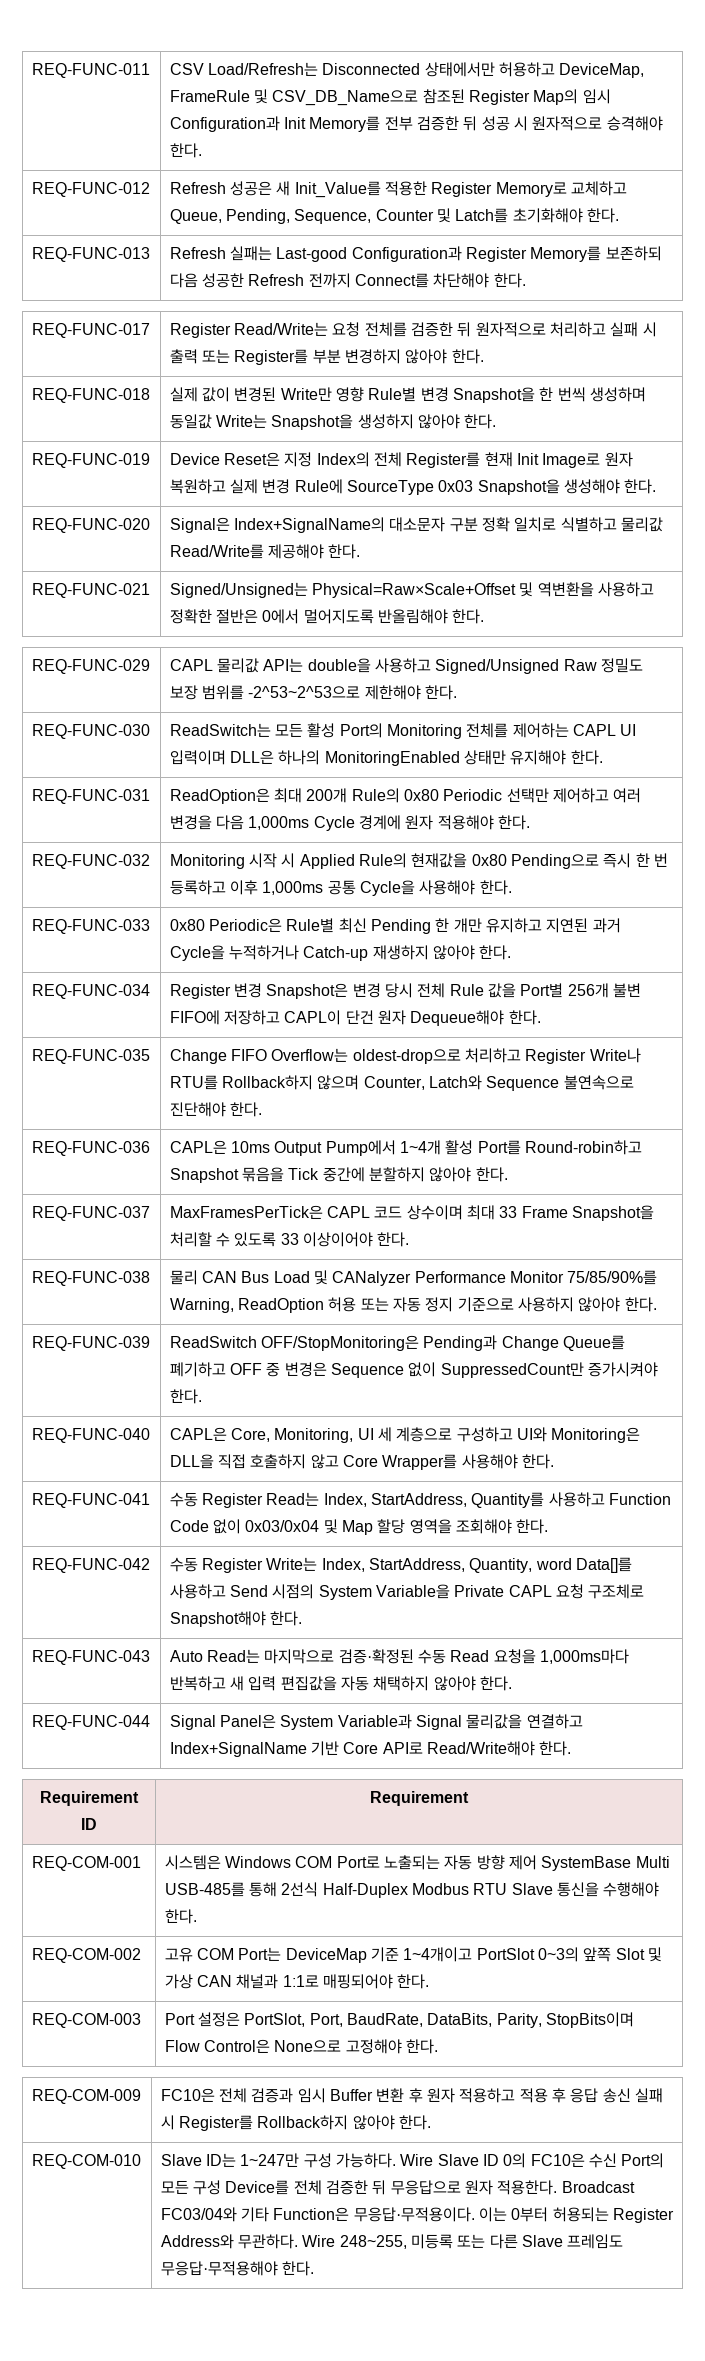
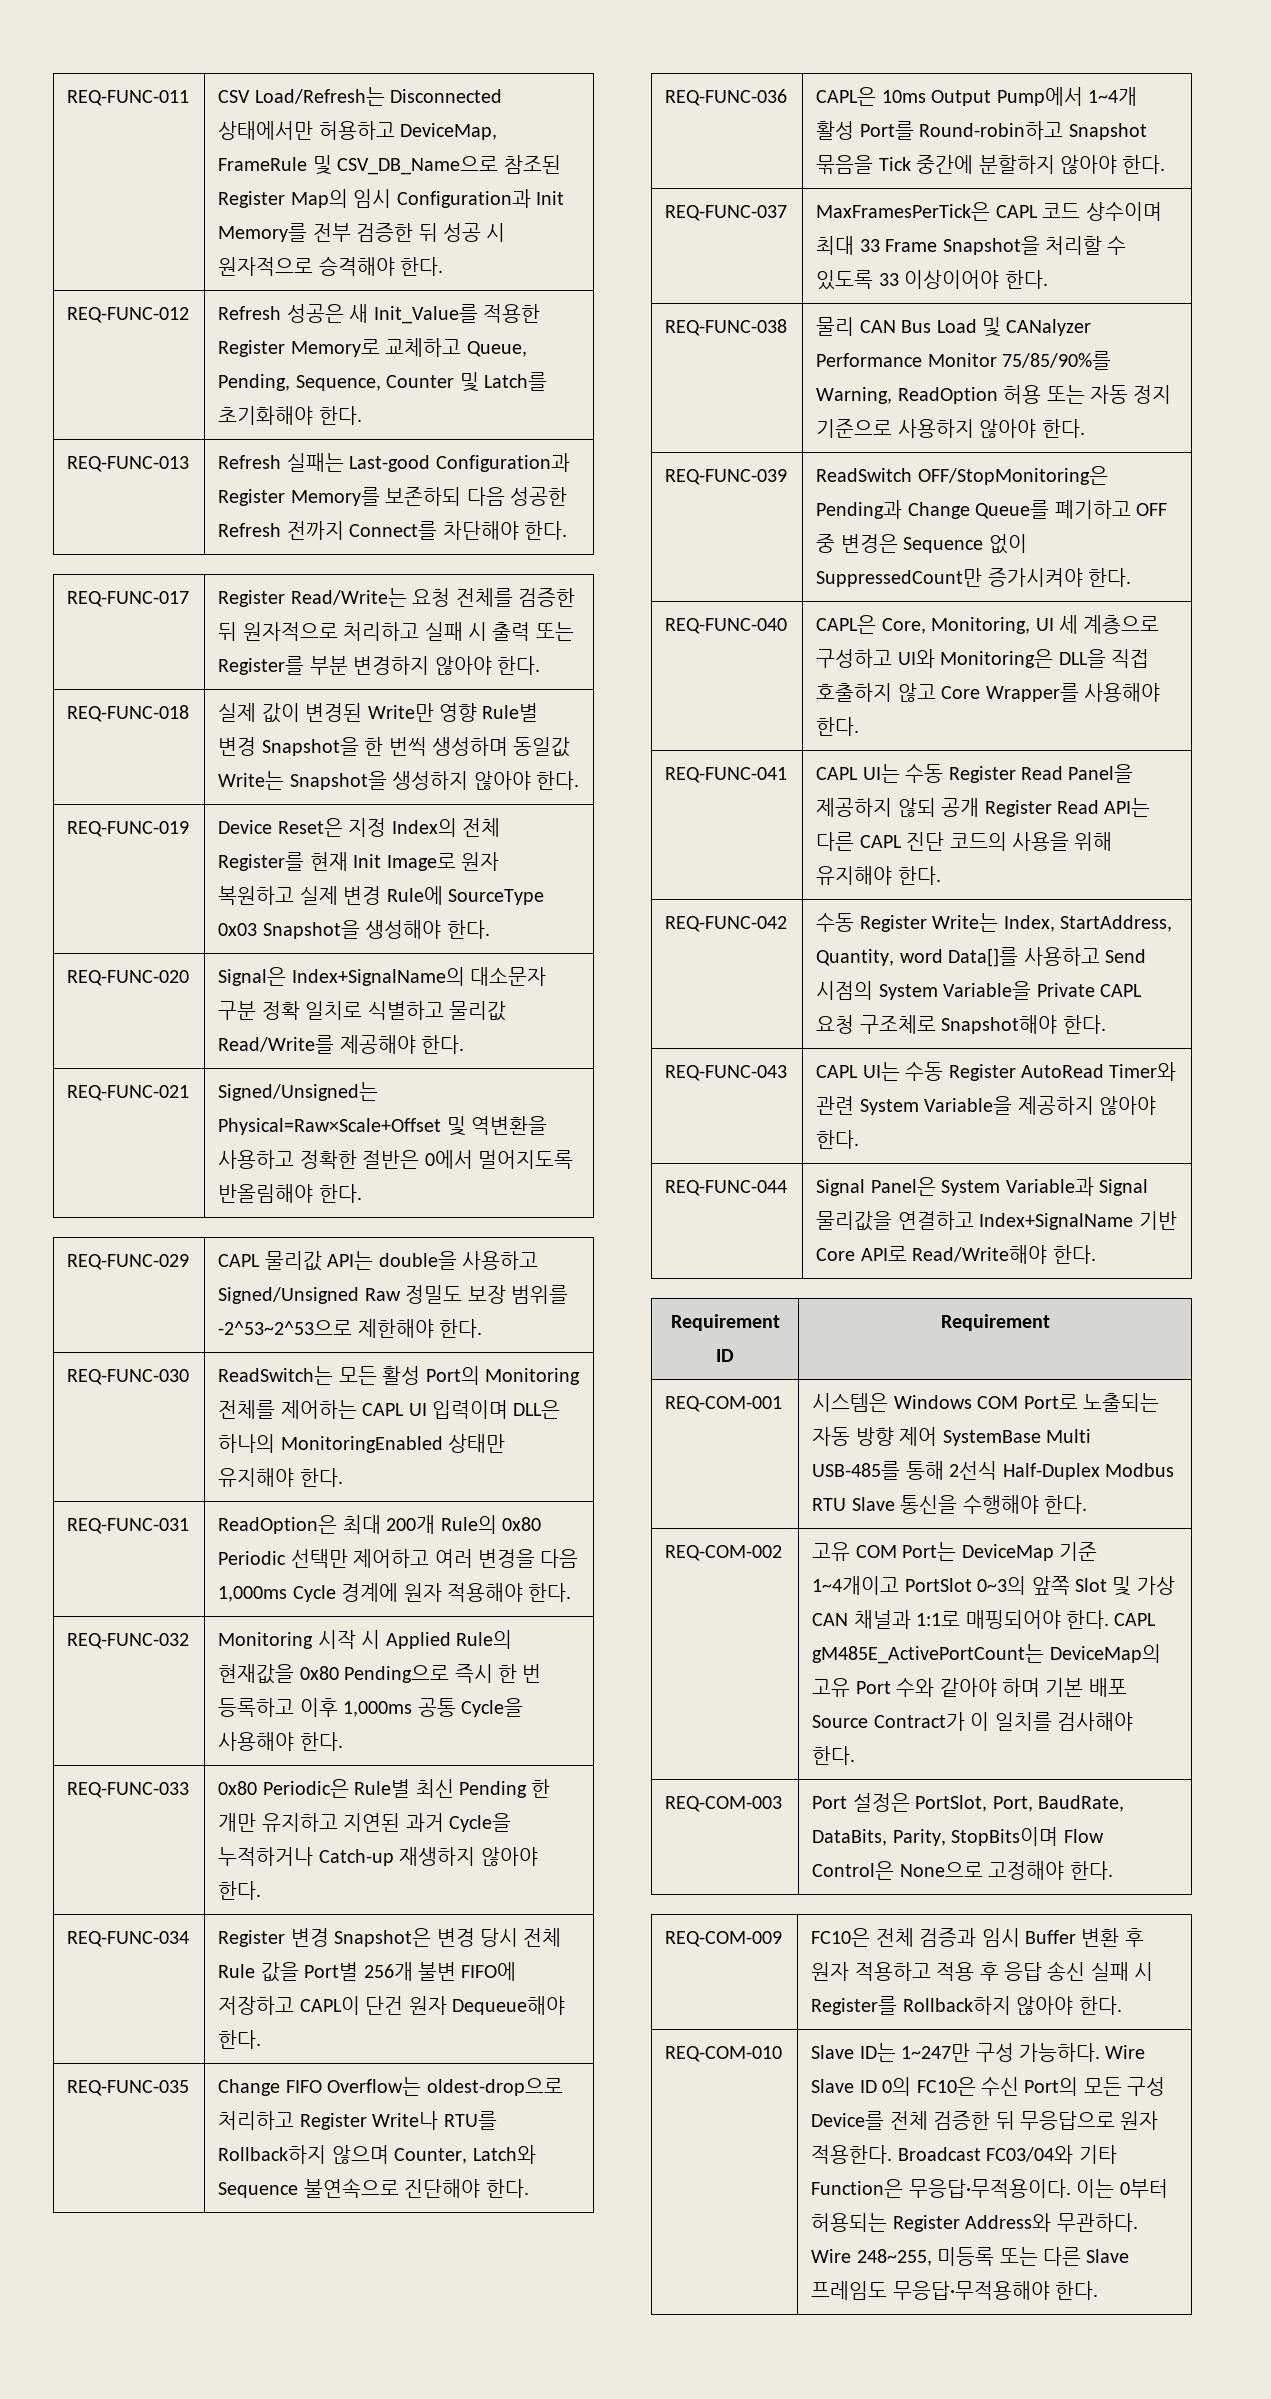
- REQ-FUNC-041 | 수동 Register Read는 Index, StartAddress, Quantity를 사용하고 Function Code 없이 0x03/0x04 및 Map 할당 영역을 조회해야 한다.
+ REQ-FUNC-041 | CAPL UI는 수동 Register Read Panel을 제공하지 않되 공개 Register Read API는 다른 CAPL 진단 코드의 사용을 위해 유지해야 한다.
- REQ-FUNC-043 | Auto Read는 마지막으로 검증·확정된 수동 Read 요청을 1,000ms마다 반복하고 새 입력 편집값을 자동 채택하지 않아야 한다.
+ REQ-FUNC-043 | CAPL UI는 수동 Register AutoRead Timer와 관련 System Variable을 제공하지 않아야 한다.
- REQ-COM-002 | 고유 COM Port는 DeviceMap 기준 1~4개이고 PortSlot 0~3의 앞쪽 Slot 및 가상 CAN 채널과 1:1로 매핑되어야 한다.
+ REQ-COM-002 | 고유 COM Port는 DeviceMap 기준 1~4개이고 PortSlot 0~3의 앞쪽 Slot 및 가상 CAN 채널과 1:1로 매핑되어야 한다. CAPL gM485E_ActivePortCount는 DeviceMap의 고유 Port 수와 같아야 하며 기본 배포 Source Contract가 이 일치를 검사해야 한다.

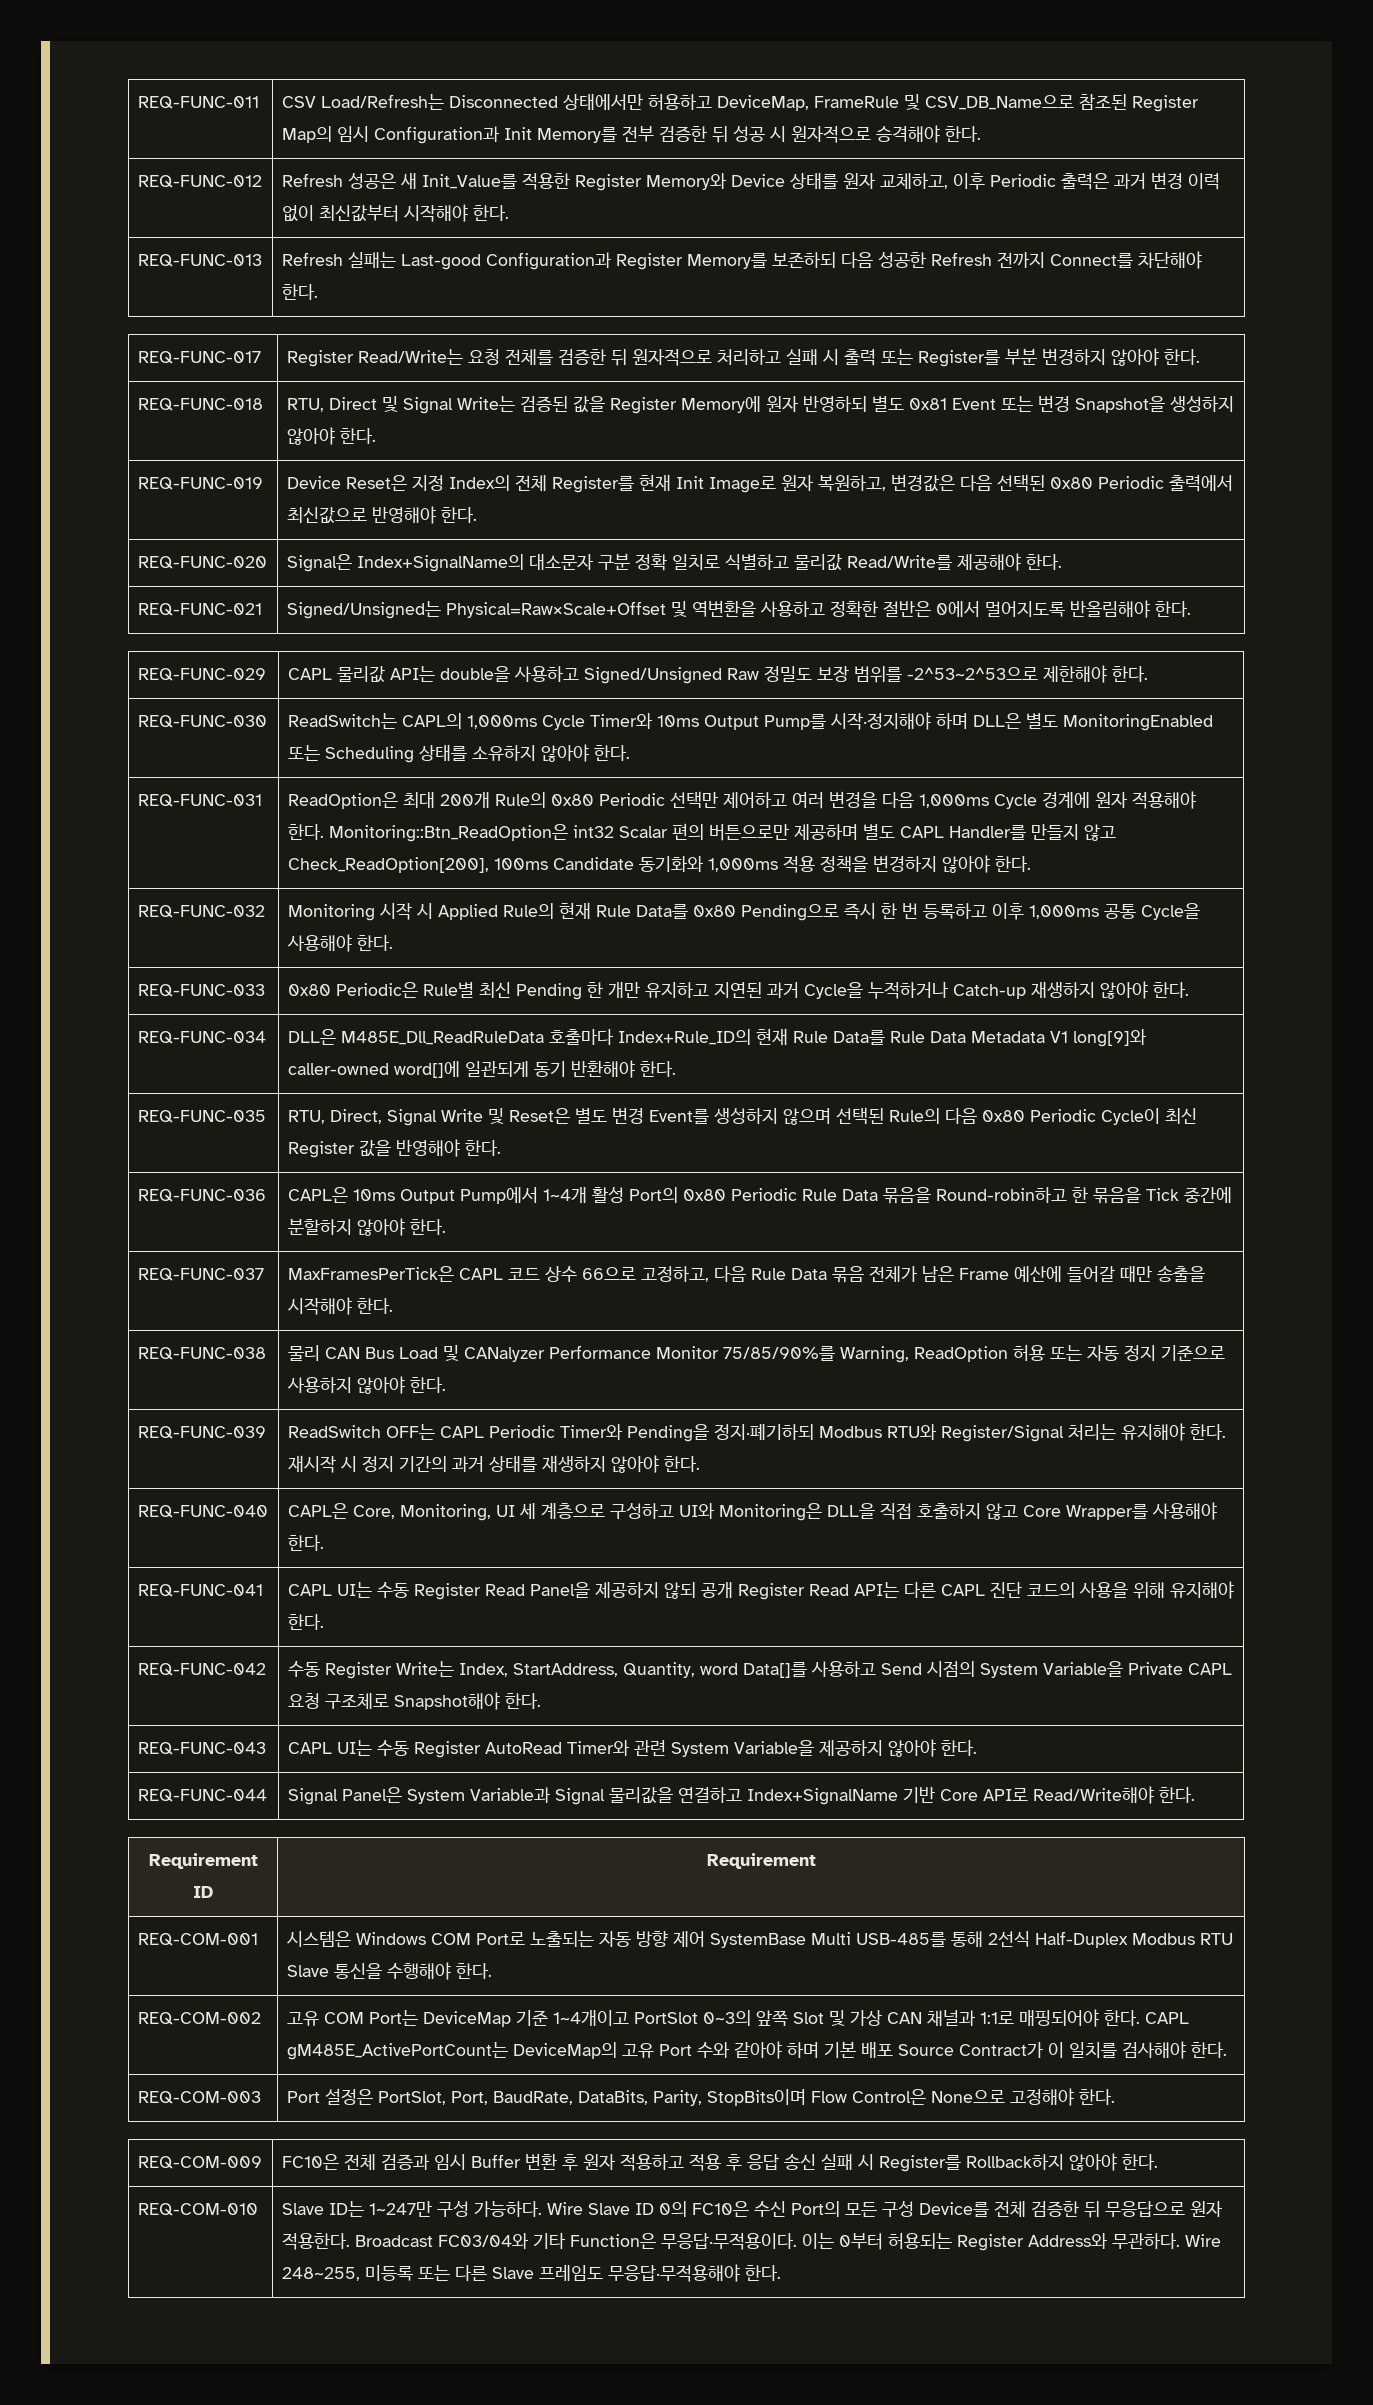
- REQ-FUNC-012 | Refresh 성공은 새 Init_Value를 적용한 Register Memory로 교체하고 Queue, Pending, Sequence, Counter 및 Latch를 초기화해야 한다.
+ REQ-FUNC-012 | Refresh 성공은 새 Init_Value를 적용한 Register Memory와 Device 상태를 원자 교체하고, 이후 Periodic 출력은 과거 변경 이력 없이 최신값부터 시작해야 한다.
- REQ-FUNC-018 | 실제 값이 변경된 Write만 영향 Rule별 변경 Snapshot을 한 번씩 생성하며 동일값 Write는 Snapshot을 생성하지 않아야 한다.
+ REQ-FUNC-018 | RTU, Direct 및 Signal Write는 검증된 값을 Register Memory에 원자 반영하되 별도 0x81 Event 또는 변경 Snapshot을 생성하지 않아야 한다.
- REQ-FUNC-019 | Device Reset은 지정 Index의 전체 Register를 현재 Init Image로 원자 복원하고 실제 변경 Rule에 SourceType 0x03 Snapshot을 생성해야 한다.
+ REQ-FUNC-019 | Device Reset은 지정 Index의 전체 Register를 현재 Init Image로 원자 복원하고, 변경값은 다음 선택된 0x80 Periodic 출력에서 최신값으로 반영해야 한다.
- REQ-FUNC-030 | ReadSwitch는 모든 활성 Port의 Monitoring 전체를 제어하는 CAPL UI 입력이며 DLL은 하나의 MonitoringEnabled 상태만 유지해야 한다.
+ REQ-FUNC-030 | ReadSwitch는 CAPL의 1,000ms Cycle Timer와 10ms Output Pump를 시작·정지해야 하며 DLL은 별도 MonitoringEnabled 또는 Scheduling 상태를 소유하지 않아야 한다.
- REQ-FUNC-031 | ReadOption은 최대 200개 Rule의 0x80 Periodic 선택만 제어하고 여러 변경을 다음 1,000ms Cycle 경계에 원자 적용해야 한다.
+ REQ-FUNC-031 | ReadOption은 최대 200개 Rule의 0x80 Periodic 선택만 제어하고 여러 변경을 다음 1,000ms Cycle 경계에 원자 적용해야 한다. Monitoring::Btn_ReadOption은 int32 Scalar 편의 버튼으로만 제공하며 별도 CAPL Handler를 만들지 않고 Check_ReadOption[200], 100ms Candidate 동기화와 1,000ms 적용 정책을 변경하지 않아야 한다.
- REQ-FUNC-032 | Monitoring 시작 시 Applied Rule의 현재값을 0x80 Pending으로 즉시 한 번 등록하고 이후 1,000ms 공통 Cycle을 사용해야 한다.
+ REQ-FUNC-032 | Monitoring 시작 시 Applied Rule의 현재 Rule Data를 0x80 Pending으로 즉시 한 번 등록하고 이후 1,000ms 공통 Cycle을 사용해야 한다.
- REQ-FUNC-034 | Register 변경 Snapshot은 변경 당시 전체 Rule 값을 Port별 256개 불변 FIFO에 저장하고 CAPL이 단건 원자 Dequeue해야 한다.
- REQ-FUNC-035 | Change FIFO Overflow는 oldest-drop으로 처리하고 Register Write나 RTU를 Rollback하지 않으며 Counter, Latch와 Sequence 불연속으로 진단해야 한다.
+ REQ-FUNC-034 | DLL은 M485E_Dll_ReadRuleData 호출마다 Index+Rule_ID의 현재 Rule Data를 Rule Data Metadata V1 long[9]와 caller-owned word[]에 일관되게 동기 반환해야 한다.
+ REQ-FUNC-035 | RTU, Direct, Signal Write 및 Reset은 별도 변경 Event를 생성하지 않으며 선택된 Rule의 다음 0x80 Periodic Cycle이 최신 Register 값을 반영해야 한다.
- REQ-FUNC-036 | CAPL은 10ms Output Pump에서 1~4개 활성 Port를 Round-robin하고 Snapshot 묶음을 Tick 중간에 분할하지 않아야 한다.
+ REQ-FUNC-036 | CAPL은 10ms Output Pump에서 1~4개 활성 Port의 0x80 Periodic Rule Data 묶음을 Round-robin하고 한 묶음을 Tick 중간에 분할하지 않아야 한다.
- REQ-FUNC-037 | MaxFramesPerTick은 CAPL 코드 상수이며 최대 33 Frame Snapshot을 처리할 수 있도록 33 이상이어야 한다.
+ REQ-FUNC-037 | MaxFramesPerTick은 CAPL 코드 상수 66으로 고정하고, 다음 Rule Data 묶음 전체가 남은 Frame 예산에 들어갈 때만 송출을 시작해야 한다.
- REQ-FUNC-039 | ReadSwitch OFF/StopMonitoring은 Pending과 Change Queue를 폐기하고 OFF 중 변경은 Sequence 없이 SuppressedCount만 증가시켜야 한다.
+ REQ-FUNC-039 | ReadSwitch OFF는 CAPL Periodic Timer와 Pending을 정지·폐기하되 Modbus RTU와 Register/Signal 처리는 유지해야 한다. 재시작 시 정지 기간의 과거 상태를 재생하지 않아야 한다.

